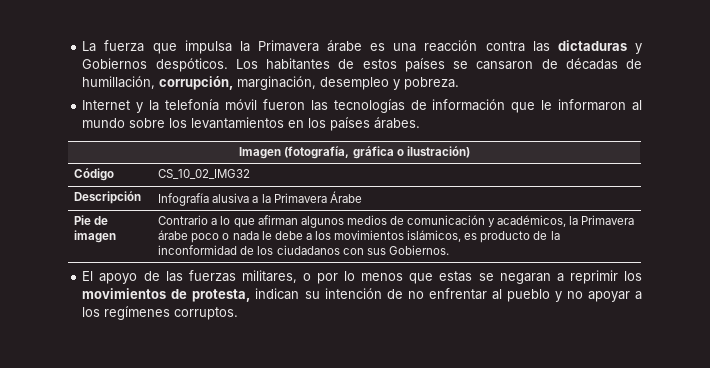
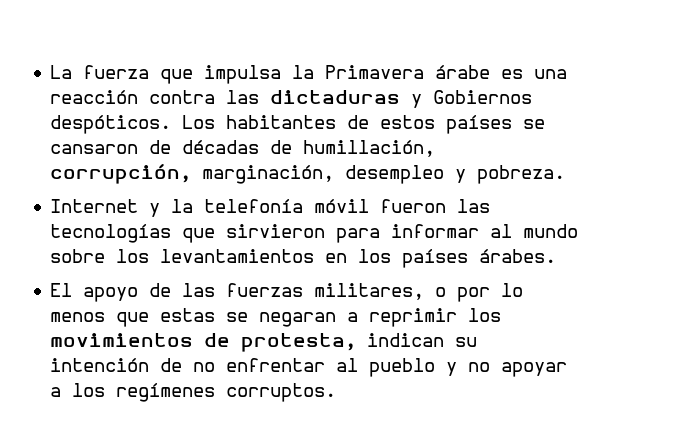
- Internet y la telefonía móvil fueron las tecnologías de información que le informaron al mundo sobre los levantamientos en los países árabes.
+ Internet y la telefonía móvil fueron las tecnologías que sirvieron para informar al mundo sobre los levantamientos en los países árabes.
- Imagen (fotografía, gráfica o ilustración)
- Código | CS_10_02_IMG32
- Descripción | Infografía alusiva a la Primavera Árabe
- Pie de imagen | Contrario a lo que afirman algunos medios de comunicación y académicos, la Primavera árabe poco o nada le debe a los movimientos islámicos, es producto de la inconformidad de los ciudadanos con sus Gobiernos.

